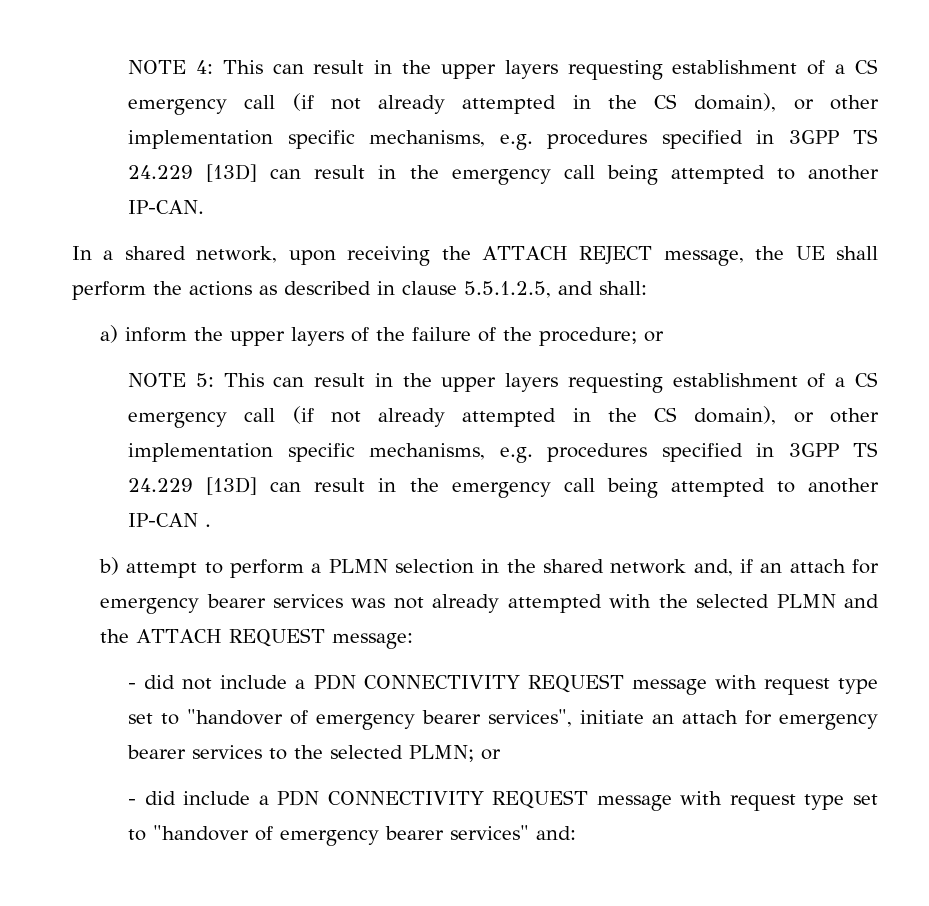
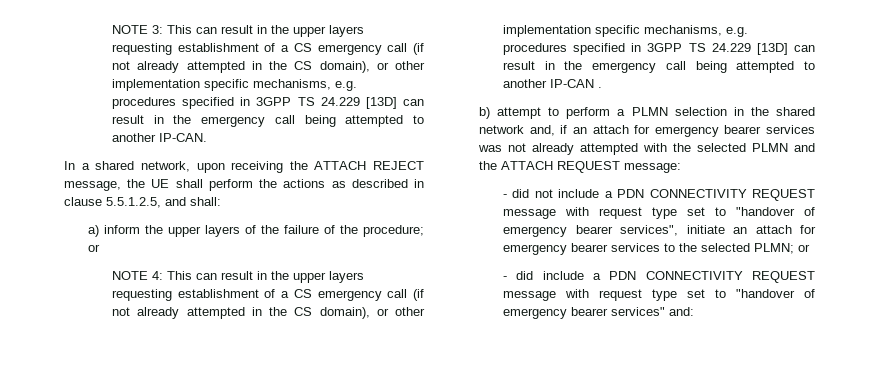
- NOTE 4: This can result in the upper layers requesting establishment of a CS emergency call (if not already attempted in the CS domain), or other implementation specific mechanisms, e.g. procedures specified in 3GPP TS 24.229 [13D] can result in the emergency call being attempted to another IP-CAN.
+ NOTE 3: This can result in the upper layers requesting establishment of a CS emergency call (if not already attempted in the CS domain), or other implementation specific mechanisms, e.g. procedures specified in 3GPP TS 24.229 [13D] can result in the emergency call being attempted to another IP-CAN.
- NOTE 5: This can result in the upper layers requesting establishment of a CS emergency call (if not already attempted in the CS domain), or other implementation specific mechanisms, e.g. procedures specified in 3GPP TS 24.229 [13D] can result in the emergency call being attempted to another IP-CAN .
+ NOTE 4: This can result in the upper layers requesting establishment of a CS emergency call (if not already attempted in the CS domain), or other implementation specific mechanisms, e.g. procedures specified in 3GPP TS 24.229 [13D] can result in the emergency call being attempted to another IP-CAN .

